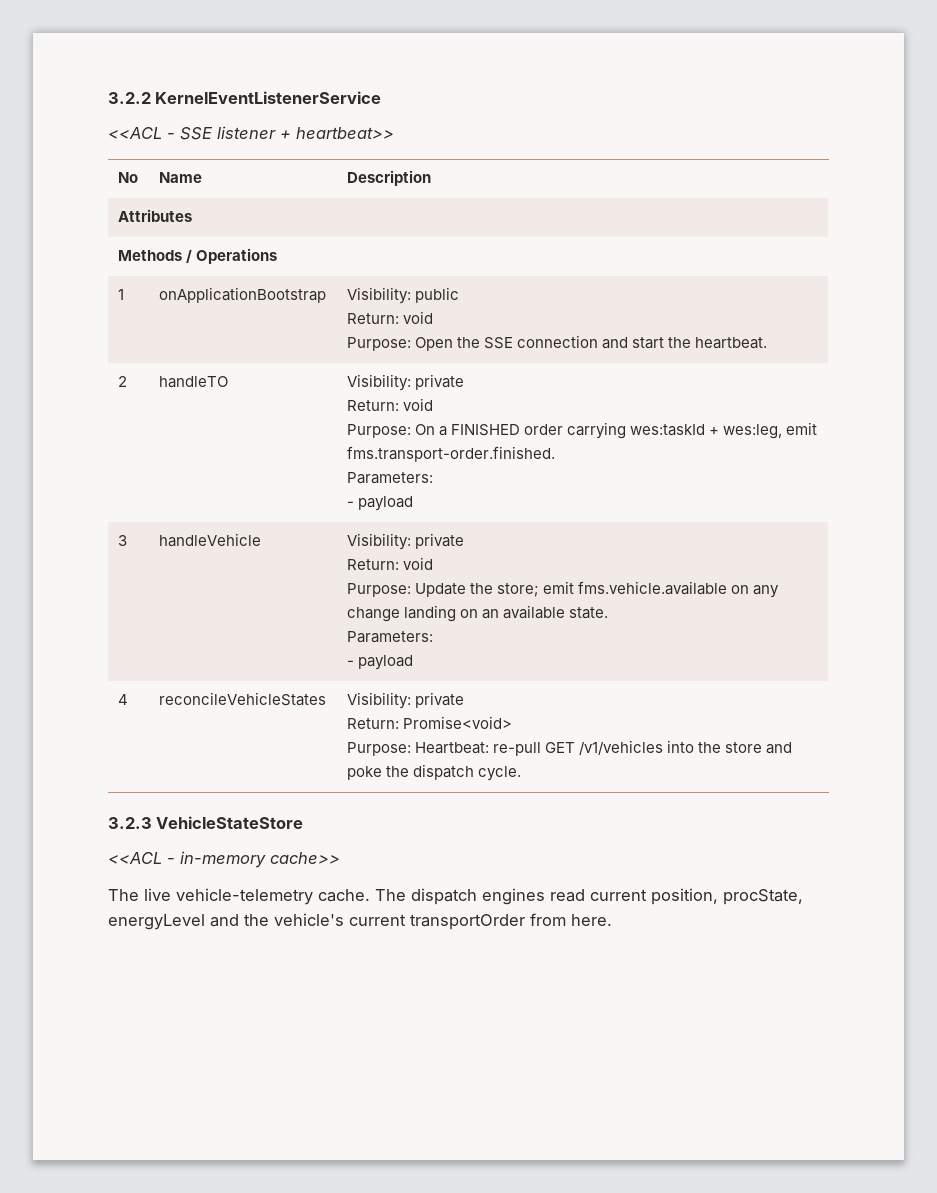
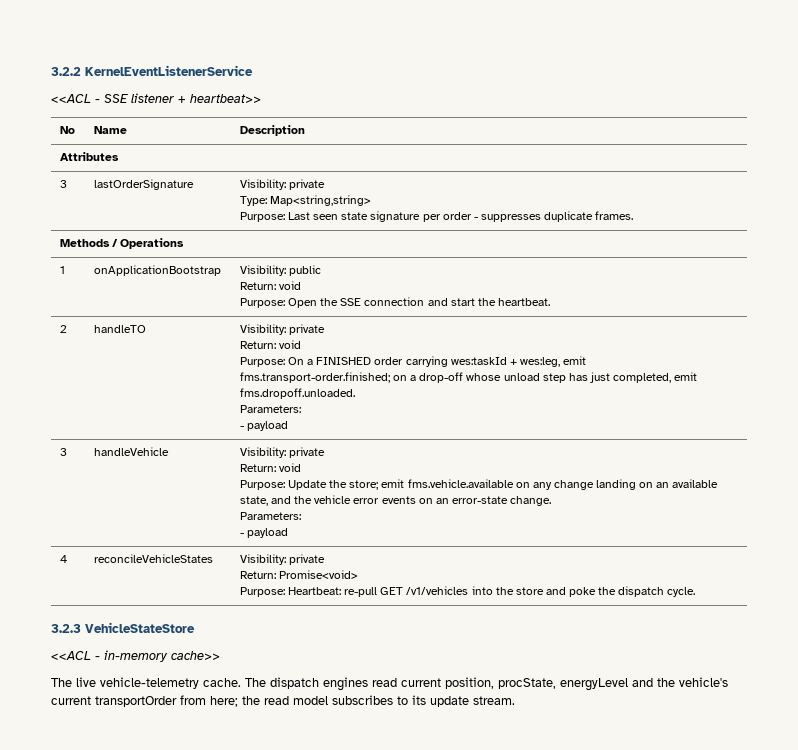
+ 3 | lastOrderSignature | Visibility: private
+ Type: Map<string,string>
+ Purpose: Last seen state signature per order - suppresses duplicate frames.
  2 | handleTO | Visibility: private
  Return: void
- Purpose: On a FINISHED order carrying wes:taskId + wes:leg, emit fms.transport-order.finished.
+ Purpose: On a FINISHED order carrying wes:taskId + wes:leg, emit fms.transport-order.finished; on a drop-off whose unload step has just completed, emit fms.dropoff.unloaded.
  3 | handleVehicle | Visibility: private
  Return: void
- Purpose: Update the store; emit fms.vehicle.available on any change landing on an available state.
+ Purpose: Update the store; emit fms.vehicle.available on any change landing on an available state, and the vehicle error events on an error-state change.
- The dispatch engines read current position, procState, energyLevel and the vehicle's current transportOrder from here.
+ The dispatch engines read current position, procState, energyLevel and the vehicle's current transportOrder from here; the read model subscribes to its update stream.

